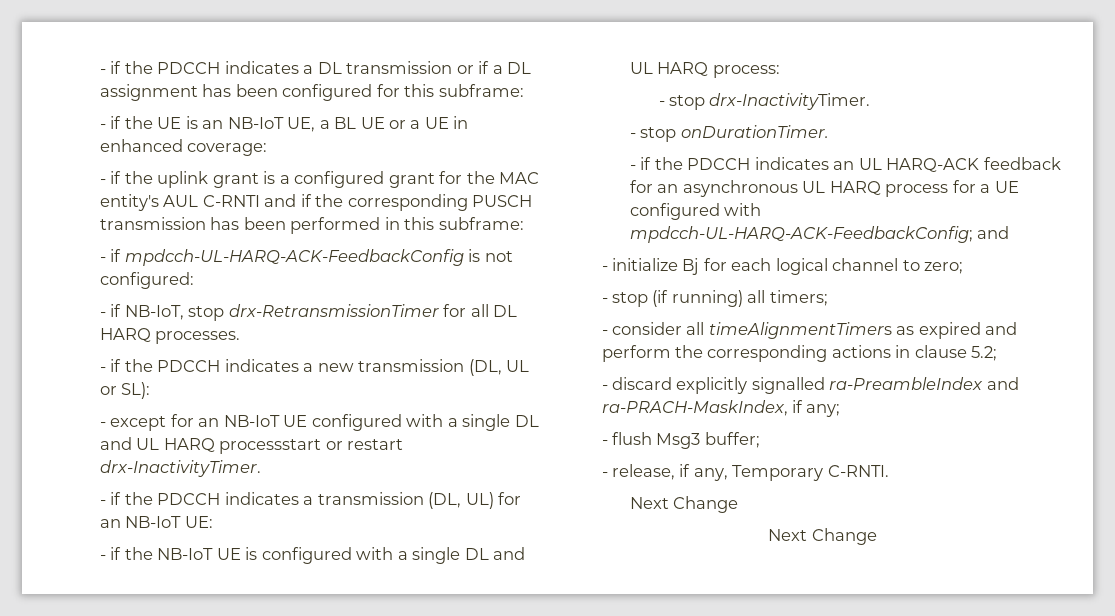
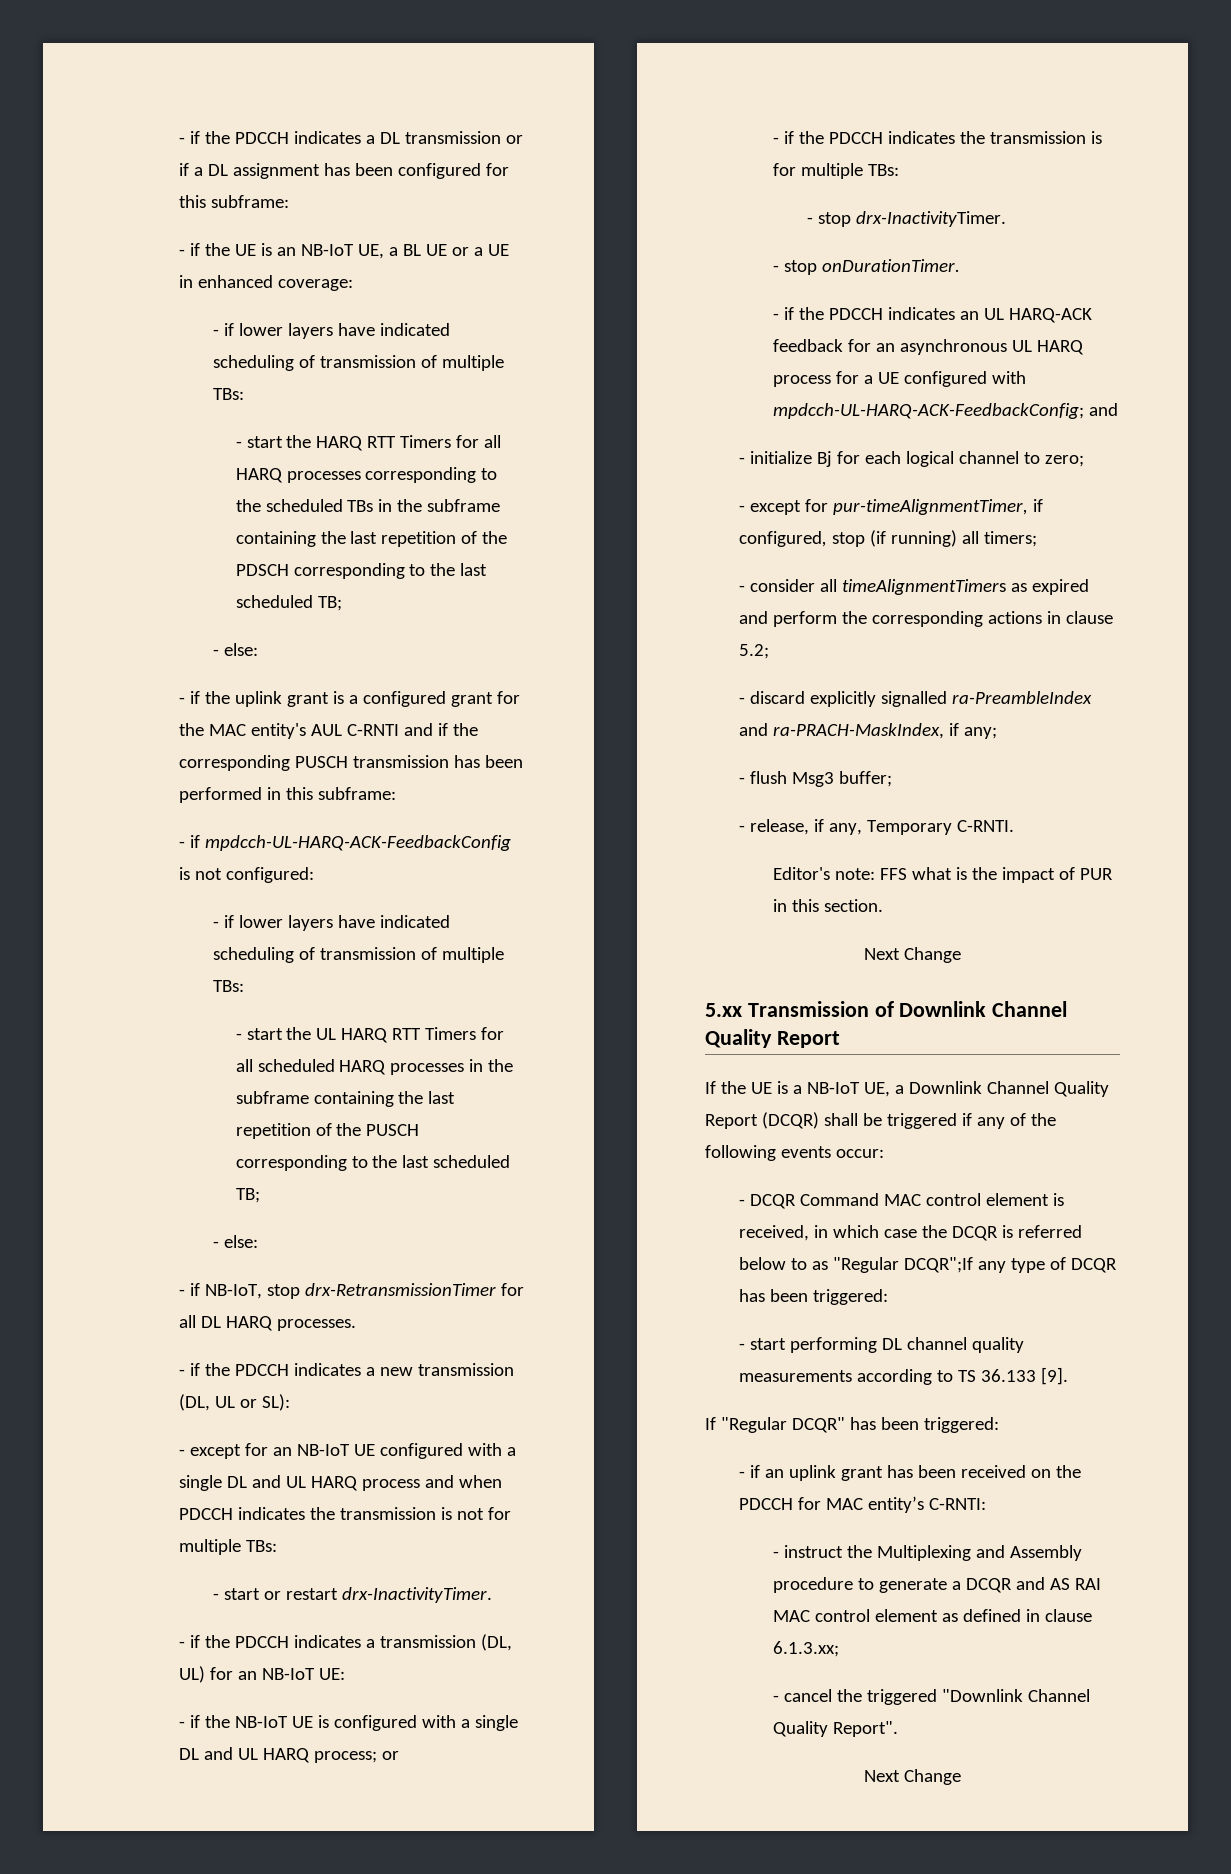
  - if the UE is an NB-IoT UE, a BL UE or a UE in enhanced coverage:
+ - if lower layers have indicated scheduling of transmission of multiple TBs:
+ - start the HARQ RTT Timers for all HARQ processes corresponding to the scheduled TBs in the subframe containing the last repetition of the PDSCH corresponding to the last scheduled TB;
+ - else:
  - if mpdcch-UL-HARQ-ACK-FeedbackConfig is not configured:
+ - if lower layers have indicated scheduling of transmission of multiple TBs:
+ - start the UL HARQ RTT Timers for all scheduled HARQ processes in the subframe containing the last repetition of the PUSCH corresponding to the last scheduled TB;
+ - else:
- - except for an NB-IoT UE configured with a single DL and UL HARQ processstart or restart drx-InactivityTimer.
+ - except for an NB-IoT UE configured with a single DL and UL HARQ process and when PDCCH indicates the transmission is not for multiple TBs:
+ - start or restart drx-InactivityTimer.
- - if the NB-IoT UE is configured with a single DL and UL HARQ process:
+ - if the NB-IoT UE is configured with a single DL and UL HARQ process; or
+ - if the PDCCH indicates the transmission is for multiple TBs:
- - stop (if running) all timers;
+ - except for pur-timeAlignmentTimer, if configured, stop (if running) all timers;
  - release, if any, Temporary C-RNTI.
+ Editor's note: FFS what is the impact of PUR in this section.
  Next Change
+ 5.xx Transmission of Downlink Channel Quality Report
+ If the UE is a NB-IoT UE, a Downlink Channel Quality Report (DCQR) shall be triggered if any of the following events occur:
+ - DCQR Command MAC control element is received, in which case the DCQR is referred below to as "Regular DCQR";If any type of DCQR has been triggered:
+ - start performing DL channel quality measurements according to TS 36.133 [9].
+ If "Regular DCQR" has been triggered:
+ - if an uplink grant has been received on the PDCCH for MAC entity’s C-RNTI:
+ - instruct the Multiplexing and Assembly procedure to generate a DCQR and AS RAI MAC control element as defined in clause 6.1.3.xx;
+ - cancel the triggered "Downlink Channel Quality Report".

